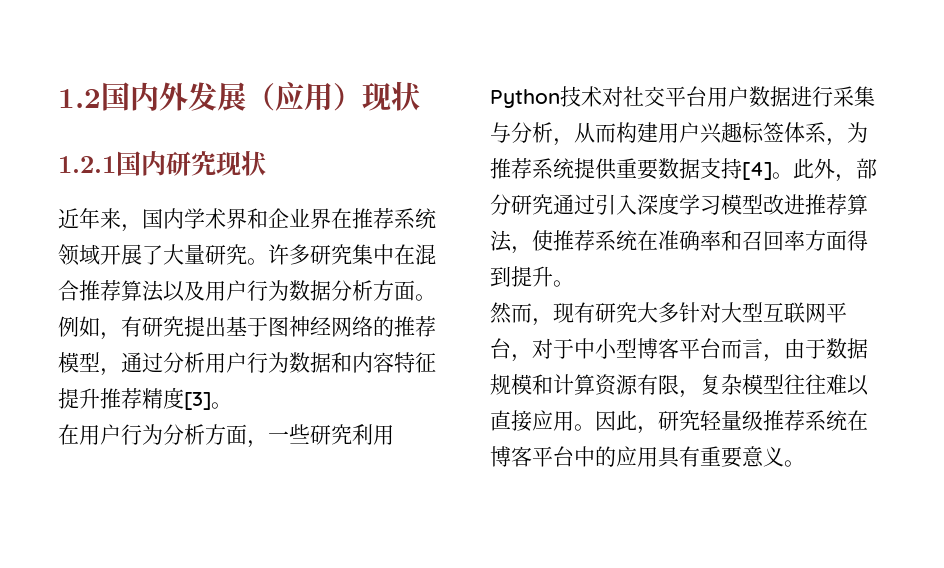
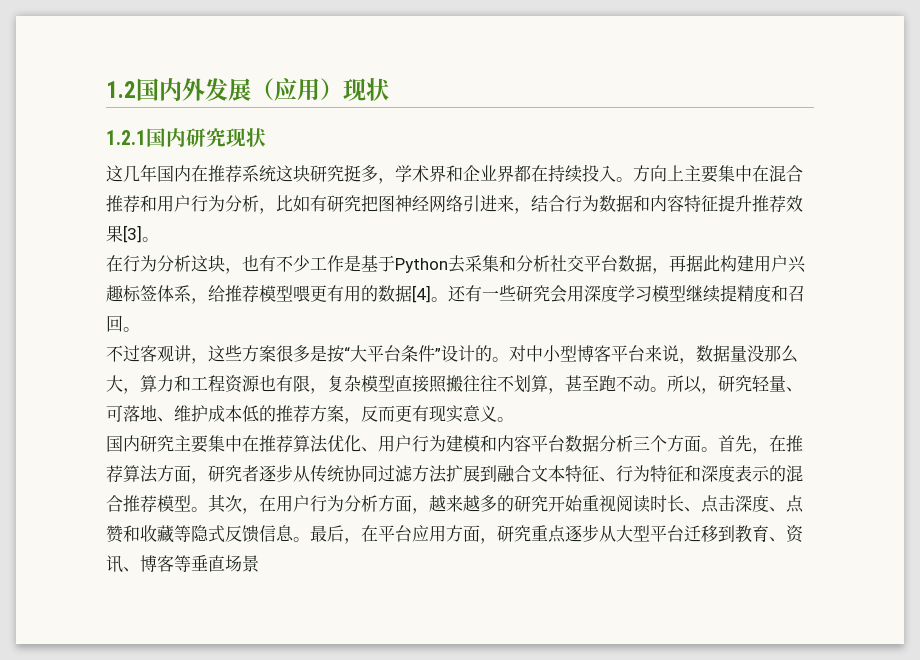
- 近年来，国内学术界和企业界在推荐系统领域开展了大量研究。许多研究集中在混合推荐算法以及用户行为数据分析方面。例如，有研究提出基于图神经网络的推荐模型，通过分析用户行为数据和内容特征提升推荐精度[3]。
+ 这几年国内在推荐系统这块研究挺多，学术界和企业界都在持续投入。方向上主要集中在混合推荐和用户行为分析，比如有研究把图神经网络引进来，结合行为数据和内容特征提升推荐效果[3]。
- 在用户行为分析方面，一些研究利用Python技术对社交平台用户数据进行采集与分析，从而构建用户兴趣标签体系，为推荐系统提供重要数据支持[4]。此外，部分研究通过引入深度学习模型改进推荐算法，使推荐系统在准确率和召回率方面得到提升。
- 然而，现有研究大多针对大型互联网平台，对于中小型博客平台而言，由于数据规模和计算资源有限，复杂模型往往难以直接应用。因此，研究轻量级推荐系统在博客平台中的应用具有重要意义。
+ 在行为分析这块，也有不少工作是基于Python去采集和分析社交平台数据，再据此构建用户兴趣标签体系，给推荐模型喂更有用的数据[4]。还有一些研究会用深度学习模型继续提精度和召回。
+ 不过客观讲，这些方案很多是按“大平台条件”设计的。对中小型博客平台来说，数据量没那么大，算力和工程资源也有限，复杂模型直接照搬往往不划算，甚至跑不动。所以，研究轻量、可落地、维护成本低的推荐方案，反而更有现实意义。
+ 国内研究主要集中在推荐算法优化、用户行为建模和内容平台数据分析三个方面。首先，在推荐算法方面，研究者逐步从传统协同过滤方法扩展到融合文本特征、行为特征和深度表示的混合推荐模型。其次，在用户行为分析方面，越来越多的研究开始重视阅读时长、点击深度、点赞和收藏等隐式反馈信息。最后，在平台应用方面，研究重点逐步从大型平台迁移到教育、资讯、博客等垂直场景

